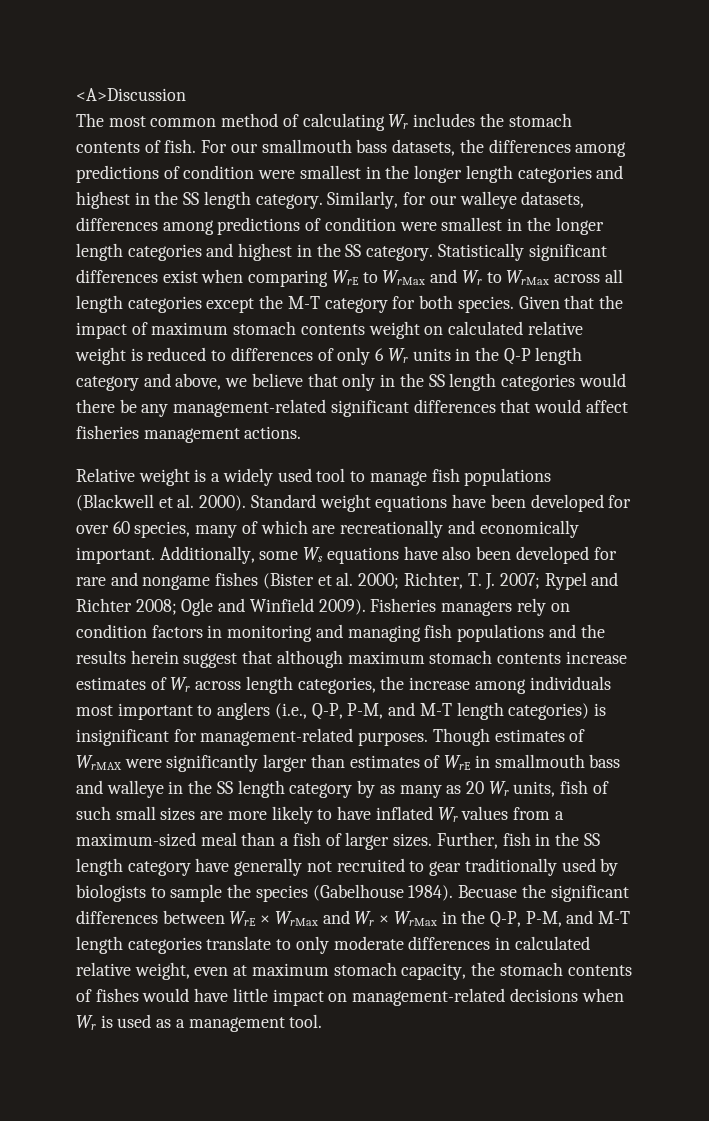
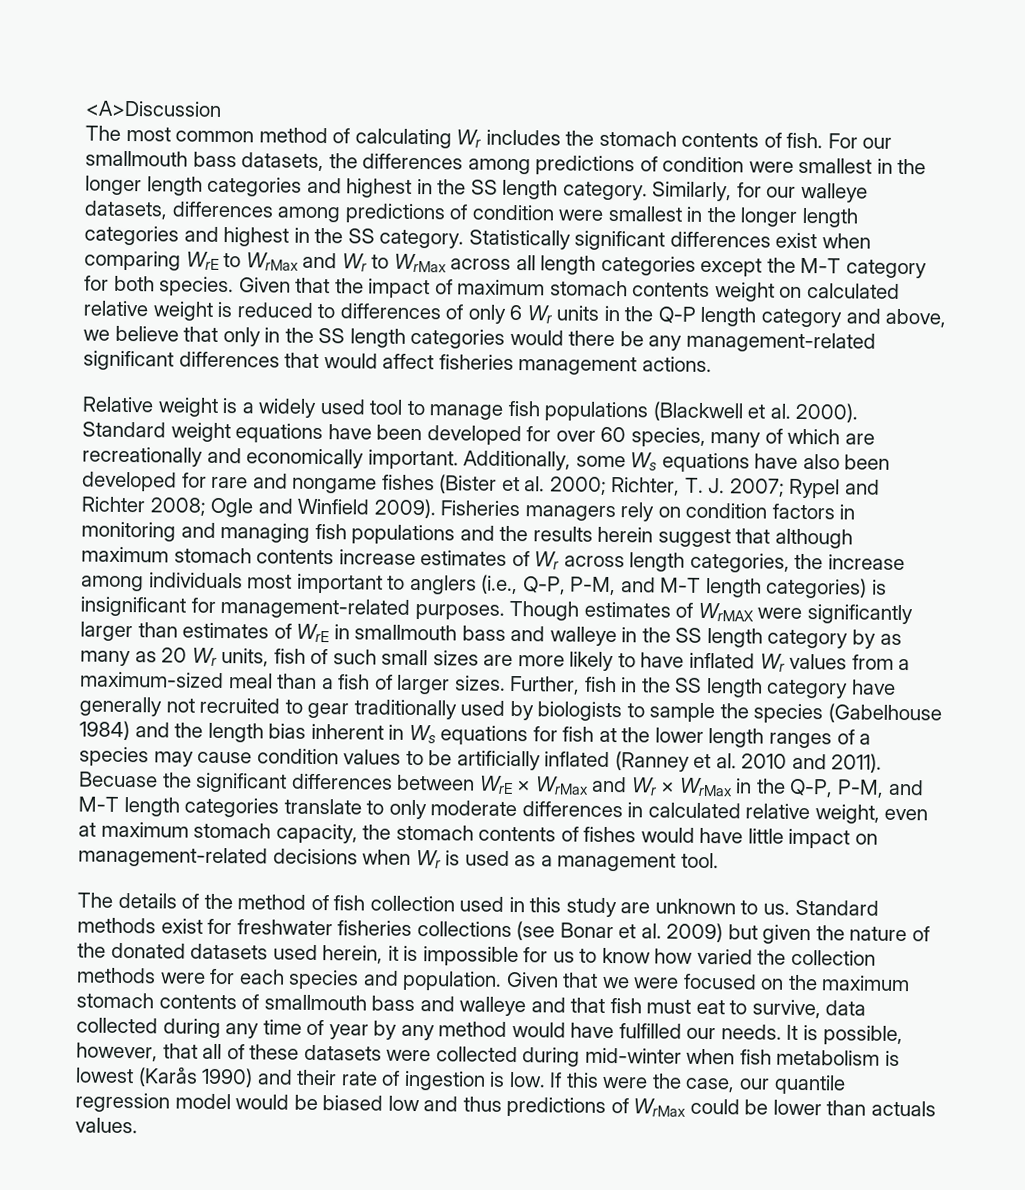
- Further, fish in the SS length category have generally not recruited to gear traditionally used by biologists to sample the species (Gabelhouse 1984).
+ Further, fish in the SS length category have generally not recruited to gear traditionally used by biologists to sample the species (Gabelhouse 1984) and the length bias inherent in Ws equations for fish at the lower length ranges of a species may cause condition values to be artificially inflated (Ranney et al. 2010 and 2011).
+ The details of the method of fish collection used in this study are unknown to us. Standard methods exist for freshwater fisheries collections (see Bonar et al. 2009) but given the nature of the donated datasets used herein, it is impossible for us to know how varied the collection methods were for each species and population. Given that we were focused on the maximum stomach contents of smallmouth bass and walleye and that fish must eat to survive, data collected during any time of year by any method would have fulfilled our needs. It is possible, however, that all of these datasets were collected during mid-winter when fish metabolism is lowest (Karås 1990) and their rate of ingestion is low. If this were the case, our quantile regression model would be biased low and thus predictions of WrMax could be lower than actuals values.

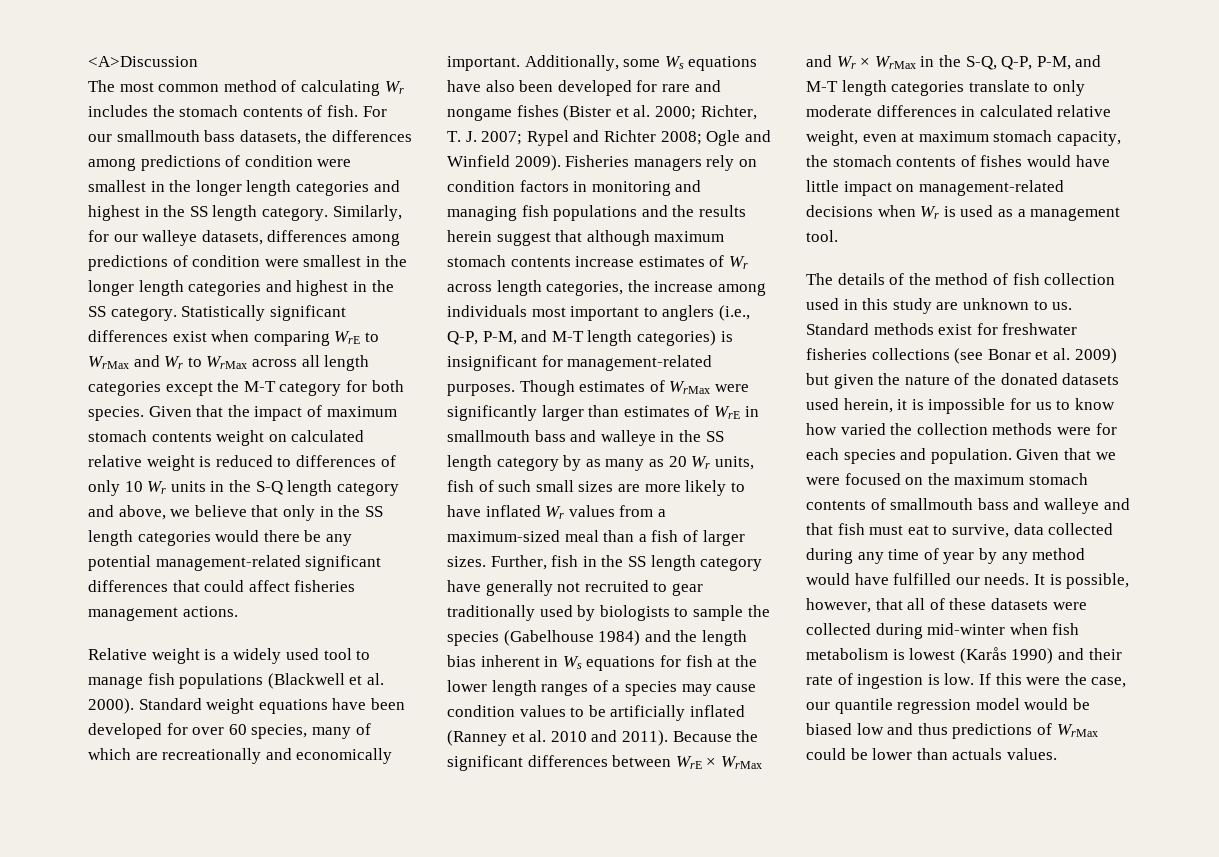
- Given that the impact of maximum stomach contents weight on calculated relative weight is reduced to differences of only 6 Wr units in the Q-P length category and above, we believe that only in the SS length categories would there be any management-related significant differences that would affect fisheries management actions.
+ Given that the impact of maximum stomach contents weight on calculated relative weight is reduced to differences of only 10 Wr units in the S-Q length category and above, we believe that only in the SS length categories would there be any potential management-related significant differences that could affect fisheries management actions.
- Though estimates of WrMAX were significantly larger than estimates of WrE in smallmouth bass and walleye in the SS length category by as many as 20 Wr units, fish of such small sizes are more likely to have inflated Wr values from a maximum-sized meal than a fish of larger sizes.
+ Though estimates of WrMax were significantly larger than estimates of WrE in smallmouth bass and walleye in the SS length category by as many as 20 Wr units, fish of such small sizes are more likely to have inflated Wr values from a maximum-sized meal than a fish of larger sizes.
- Becuase the significant differences between WrE × WrMax and Wr × WrMax in the Q-P, P-M, and M-T length categories translate to only moderate differences in calculated relative weight, even at maximum stomach capacity, the stomach contents of fishes would have little impact on management-related decisions when Wr is used as a management tool.
+ Because the significant differences between WrE × WrMax and Wr × WrMax in the S-Q, Q-P, P-M, and M-T length categories translate to only moderate differences in calculated relative weight, even at maximum stomach capacity, the stomach contents of fishes would have little impact on management-related decisions when Wr is used as a management tool.

